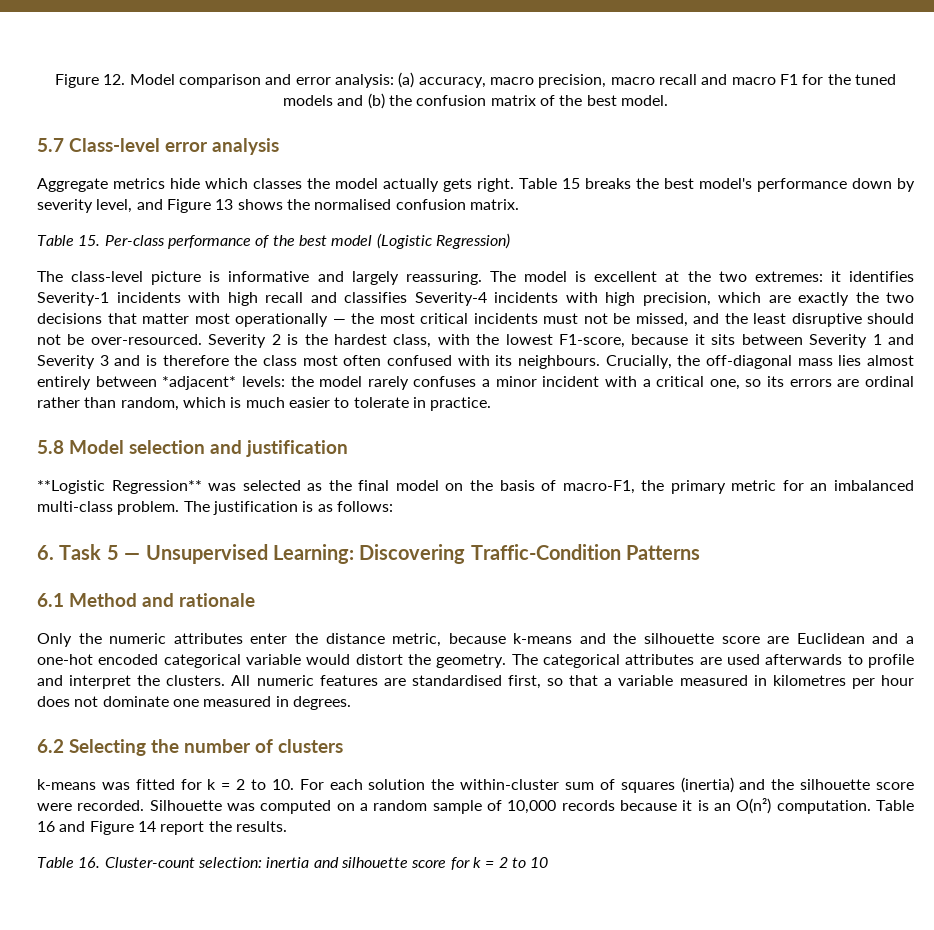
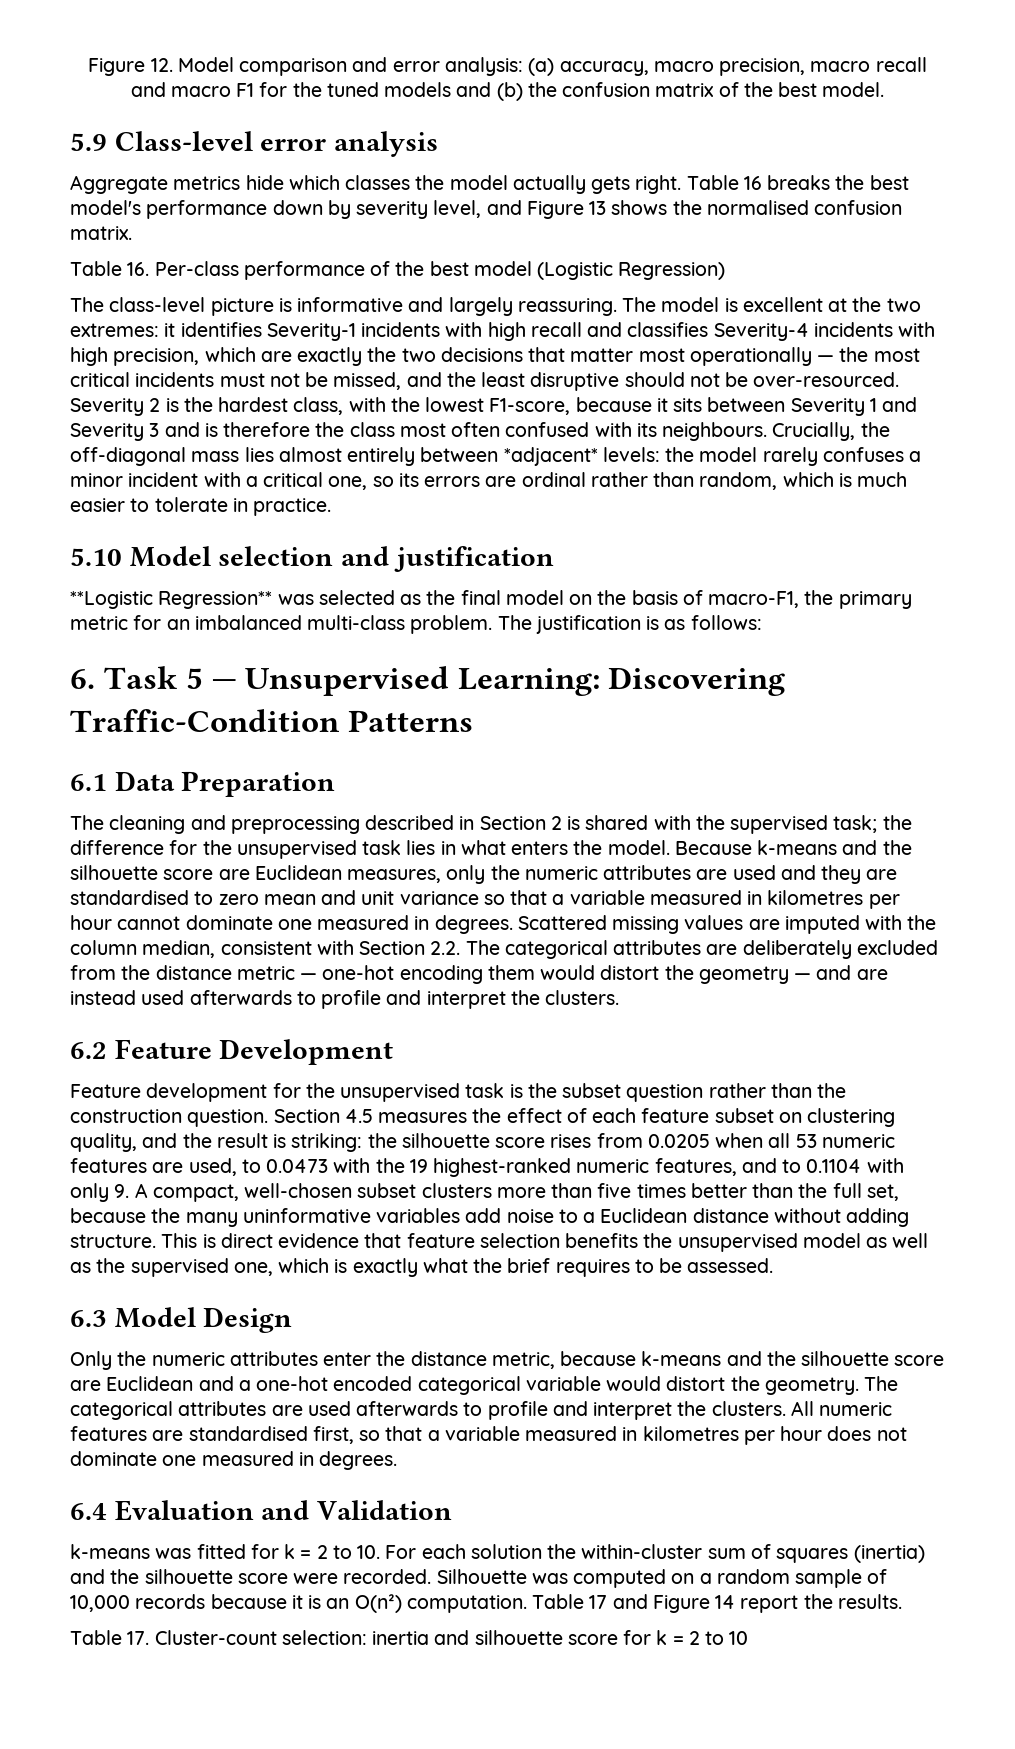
- 5.7 Class-level error analysis
+ 5.9 Class-level error analysis
- Table 15 breaks the best model's performance down by severity level, and Figure 13 shows the normalised confusion matrix.
+ Table 16 breaks the best model's performance down by severity level, and Figure 13 shows the normalised confusion matrix.
- Table 15. Per-class performance of the best model (Logistic Regression)
+ Table 16. Per-class performance of the best model (Logistic Regression)
- 5.8 Model selection and justification
+ 5.10 Model selection and justification
- 6.1 Method and rationale
+ 6.1 Data Preparation
+ The cleaning and preprocessing described in Section 2 is shared with the supervised task; the difference for the unsupervised task lies in what enters the model. Because k-means and the silhouette score are Euclidean measures, only the numeric attributes are used and they are standardised to zero mean and unit variance so that a variable measured in kilometres per hour cannot dominate one measured in degrees. Scattered missing values are imputed with the column median, consistent with Section 2.2. The categorical attributes are deliberately excluded from the distance metric — one-hot encoding them would distort the geometry — and are instead used afterwards to profile and interpret the clusters.
+ 6.2 Feature Development
+ Feature development for the unsupervised task is the subset question rather than the construction question. Section 4.5 measures the effect of each feature subset on clustering quality, and the result is striking: the silhouette score rises from 0.0205 when all 53 numeric features are used, to 0.0473 with the 19 highest-ranked numeric features, and to 0.1104 with only 9. A compact, well-chosen subset clusters more than five times better than the full set, because the many uninformative variables add noise to a Euclidean distance without adding structure. This is direct evidence that feature selection benefits the unsupervised model as well as the supervised one, which is exactly what the brief requires to be assessed.
+ 6.3 Model Design
- 6.2 Selecting the number of clusters
+ 6.4 Evaluation and Validation
- Table 16 and Figure 14 report the results.
+ Table 17 and Figure 14 report the results.
- Table 16. Cluster-count selection: inertia and silhouette score for k = 2 to 10
+ Table 17. Cluster-count selection: inertia and silhouette score for k = 2 to 10

